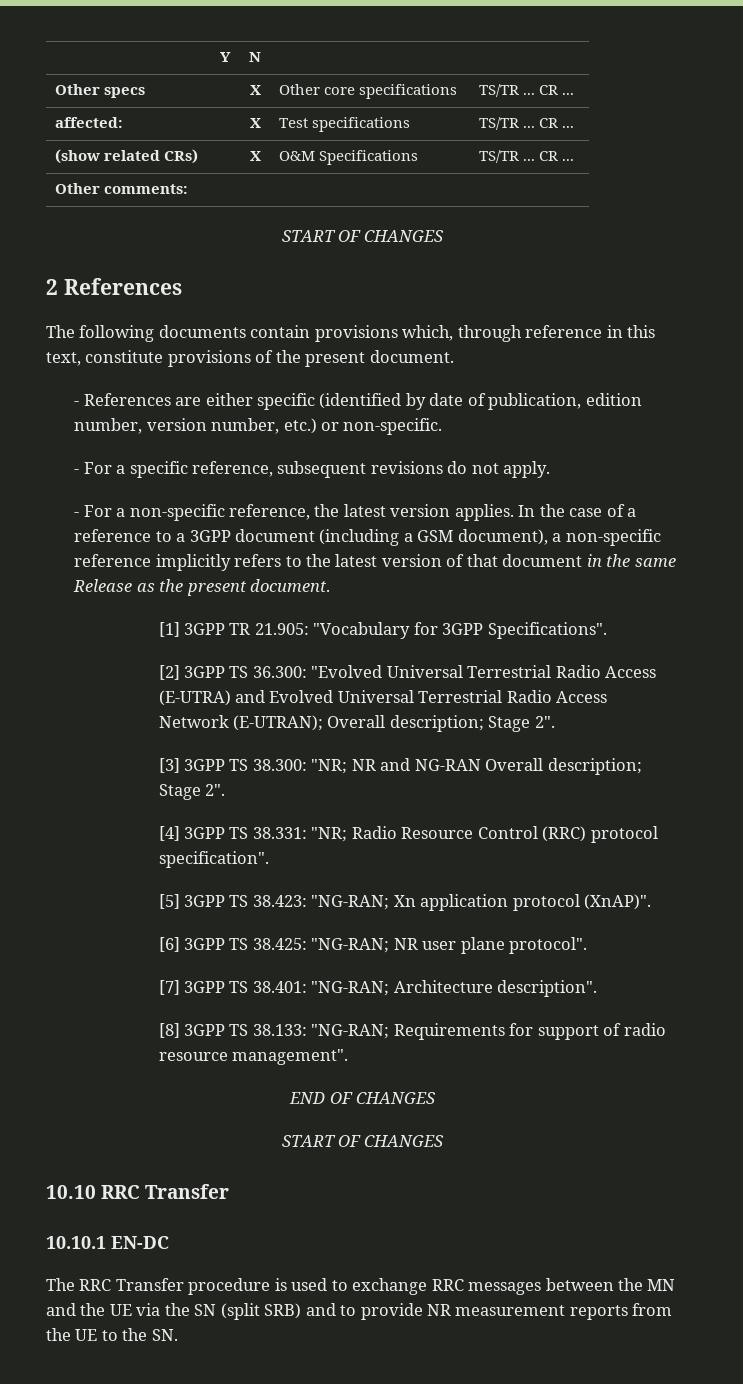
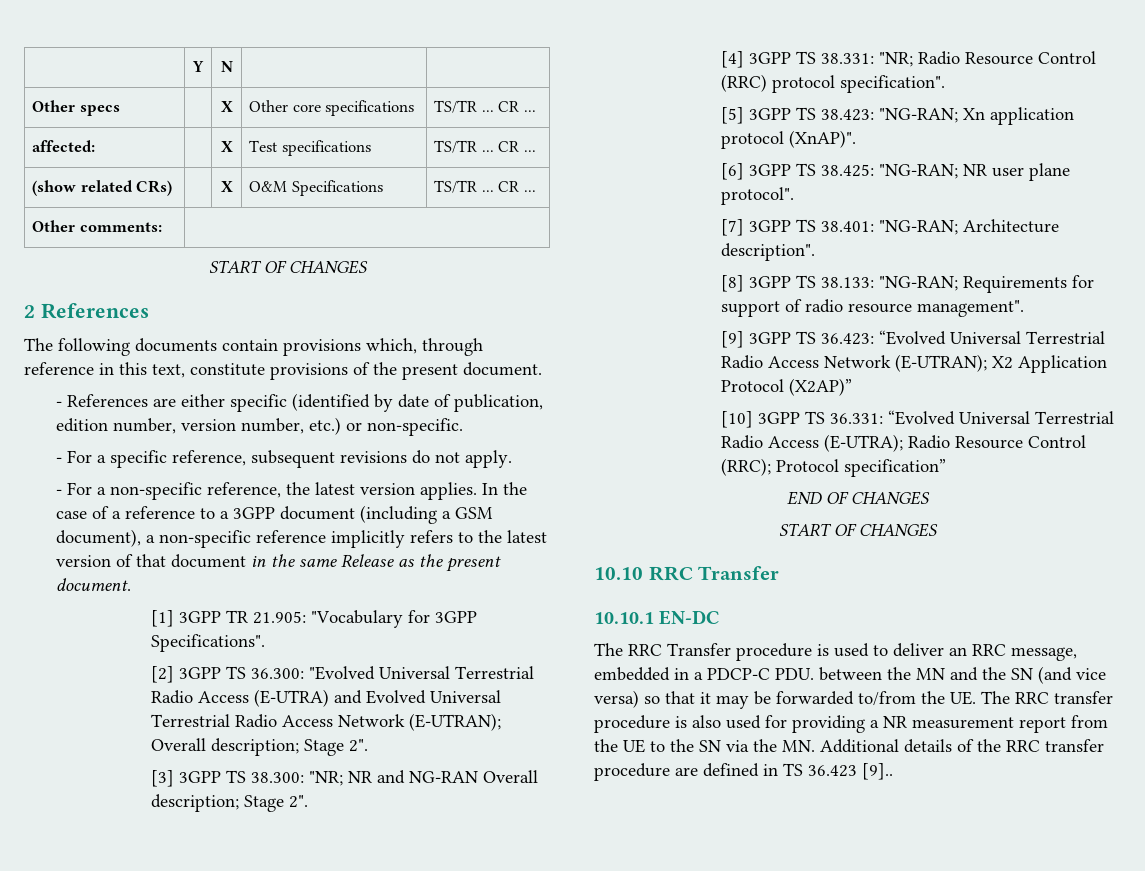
+ [9] 3GPP TS 36.423: “Evolved Universal Terrestrial Radio Access Network (E-UTRAN); X2 Application Protocol (X2AP)”
+ [10] 3GPP TS 36.331: “Evolved Universal Terrestrial Radio Access (E-UTRA); Radio Resource Control (RRC); Protocol specification”
- The RRC Transfer procedure is used to exchange RRC messages between the MN and the UE via the SN (split SRB) and to provide NR measurement reports from the UE to the SN.
+ The RRC Transfer procedure is used to deliver an RRC message, embedded in a PDCP-C PDU. between the MN and the SN (and vice versa) so that it may be forwarded to/from the UE. The RRC transfer procedure is also used for providing a NR measurement report from the UE to the SN via the MN. Additional details of the RRC transfer procedure are defined in TS 36.423 [9]..

